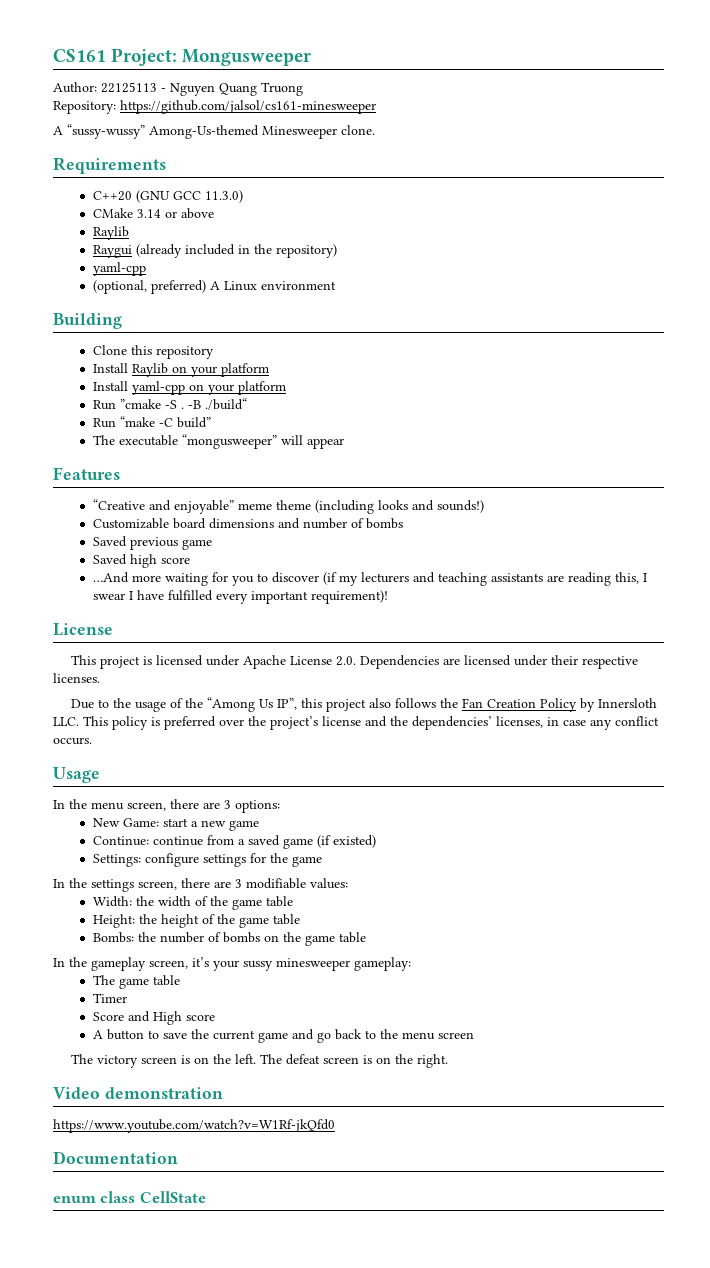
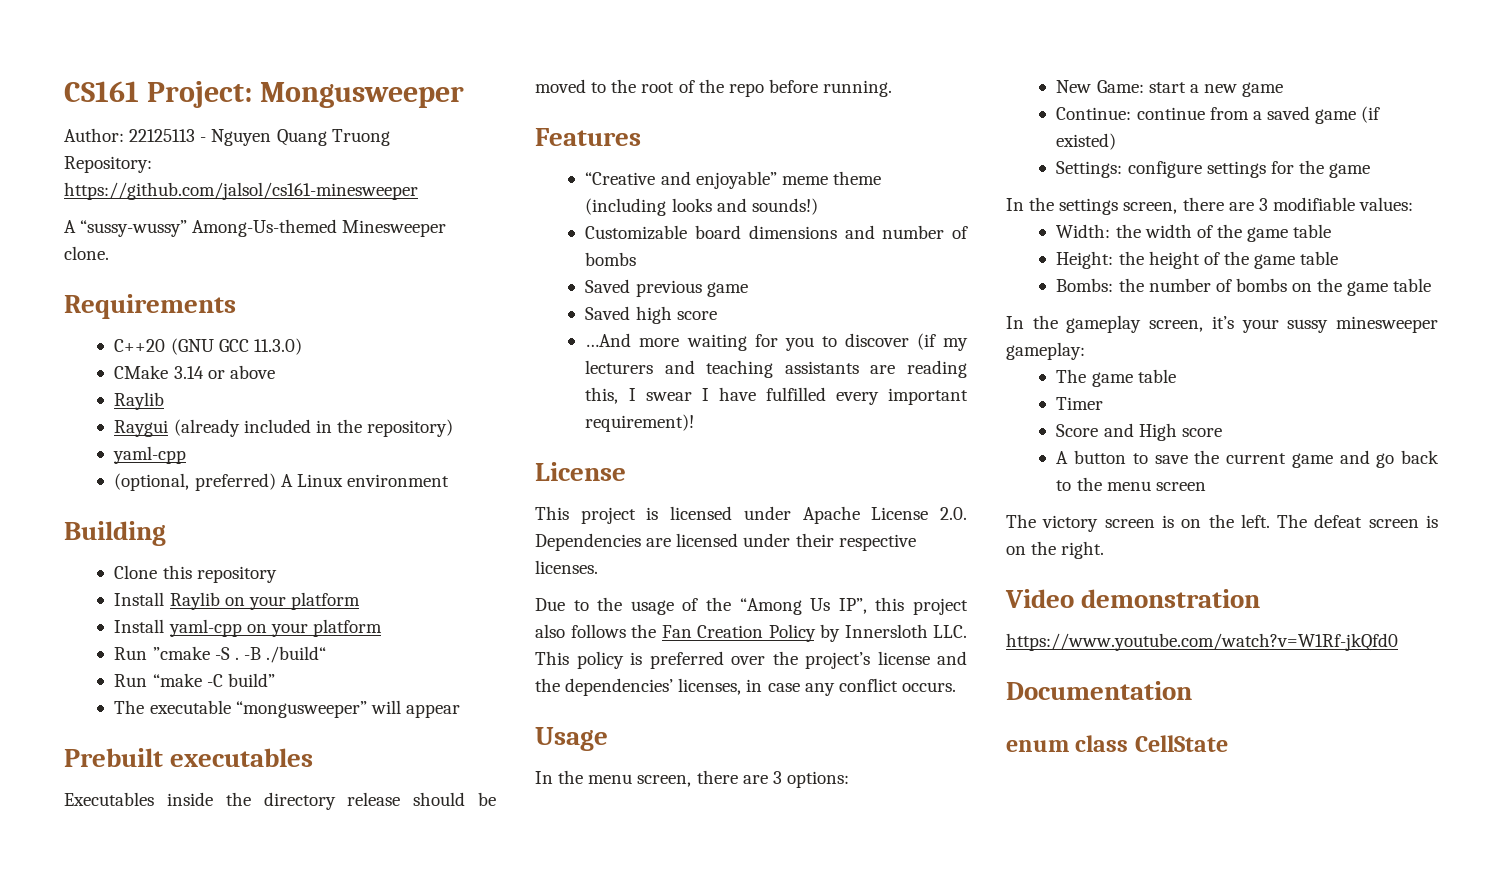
+ Prebuilt executables
+ Executables inside the directory release should be moved to the root of the repo before running.

